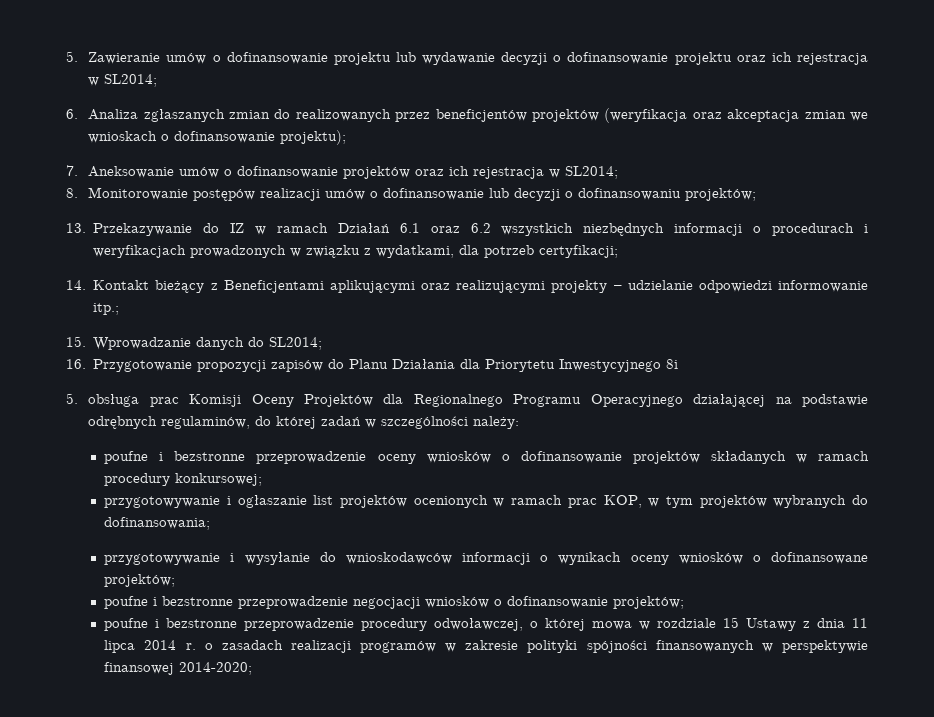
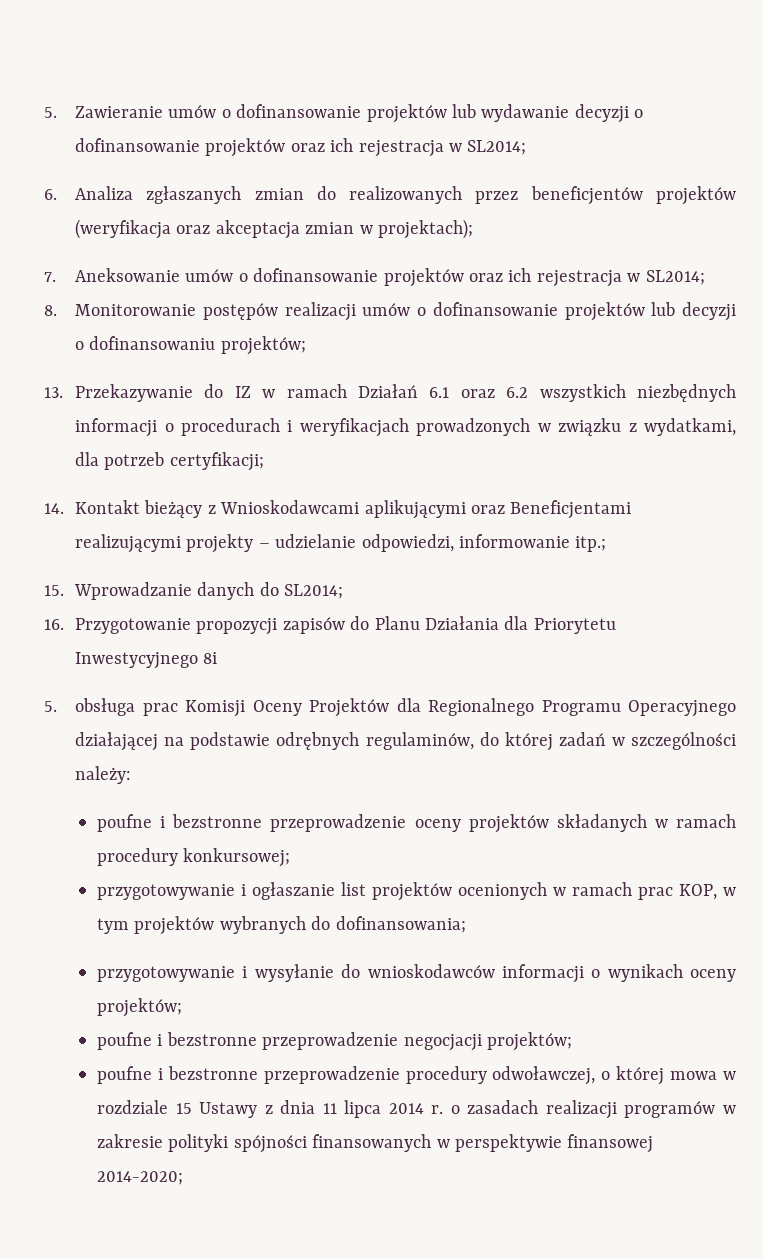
- 5. Zawieranie umów o dofinansowanie projektu lub wydawanie decyzji o dofinansowanie projektu oraz ich rejestracja w SL2014;
+ 5. Zawieranie umów o dofinansowanie projektów lub wydawanie decyzji o dofinansowanie projektów oraz ich rejestracja w SL2014;
- 6. Analiza zgłaszanych zmian do realizowanych przez beneficjentów projektów (weryfikacja oraz akceptacja zmian we wnioskach o dofinansowanie projektu);
+ 6. Analiza zgłaszanych zmian do realizowanych przez beneficjentów projektów (weryfikacja oraz akceptacja zmian w projektach);
- 8. Monitorowanie postępów realizacji umów o dofinansowanie lub decyzji o dofinansowaniu projektów;
+ 8. Monitorowanie postępów realizacji umów o dofinansowanie projektów lub decyzji o dofinansowaniu projektów;
- 14. Kontakt bieżący z Beneficjentami aplikującymi oraz realizującymi projekty – udzielanie odpowiedzi informowanie itp.;
+ 14. Kontakt bieżący z Wnioskodawcami aplikującymi oraz Beneficjentami realizującymi projekty – udzielanie odpowiedzi, informowanie itp.;
- poufne i bezstronne przeprowadzenie oceny wniosków o dofinansowanie projektów składanych w ramach procedury konkursowej;
+ poufne i bezstronne przeprowadzenie oceny projektów składanych w ramach procedury konkursowej;
- przygotowywanie i wysyłanie do wnioskodawców informacji o wynikach oceny wniosków o dofinansowane projektów;
+ przygotowywanie i wysyłanie do wnioskodawców informacji o wynikach oceny projektów;
- poufne i bezstronne przeprowadzenie negocjacji wniosków o dofinansowanie projektów;
+ poufne i bezstronne przeprowadzenie negocjacji projektów;

